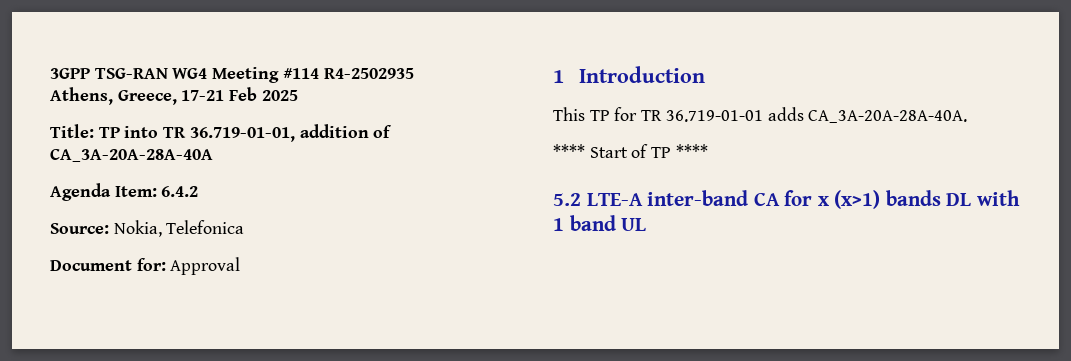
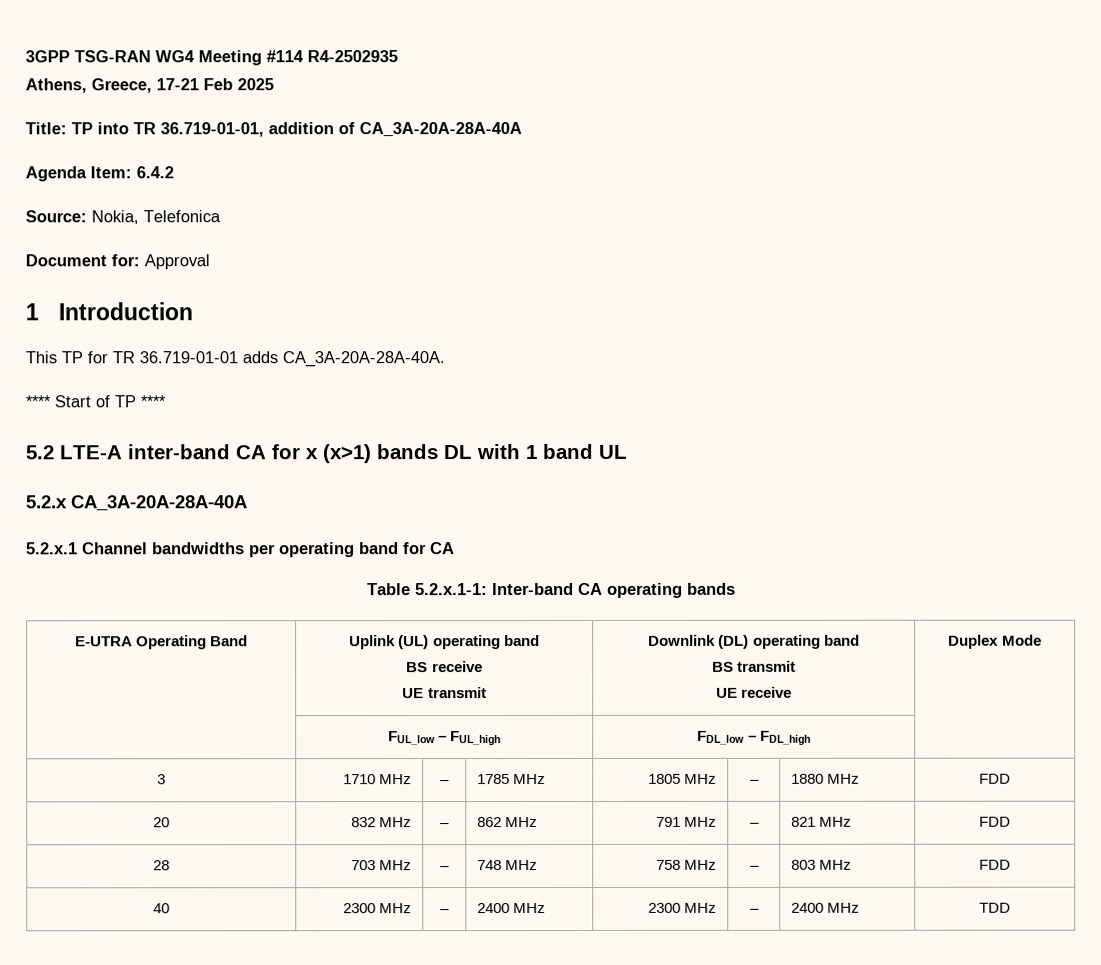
+ 5.2.x CA_3A-20A-28A-40A
+ 5.2.x.1 Channel bandwidths per operating band for CA
+ Table 5.2.x.1-1: Inter-band CA operating bands
+ E-UTRA Operating Band | Uplink (UL) operating band
+ BS receive
+ UE transmit | Downlink (DL) operating band
+ BS transmit
+ UE receive | Duplex Mode
+ | FUL_low – FUL_high | FDL_low – FDL_high |
+ 3 | 1710 MHz | – | 1785 MHz | 1805 MHz | – | 1880 MHz | FDD
+ 20 | 832 MHz | – | 862 MHz | 791 MHz | – | 821 MHz | FDD
+ 28 | 703 MHz | – | 748 MHz | 758 MHz | – | 803 MHz | FDD
+ 40 | 2300 MHz | – | 2400 MHz | 2300 MHz | – | 2400 MHz | TDD

